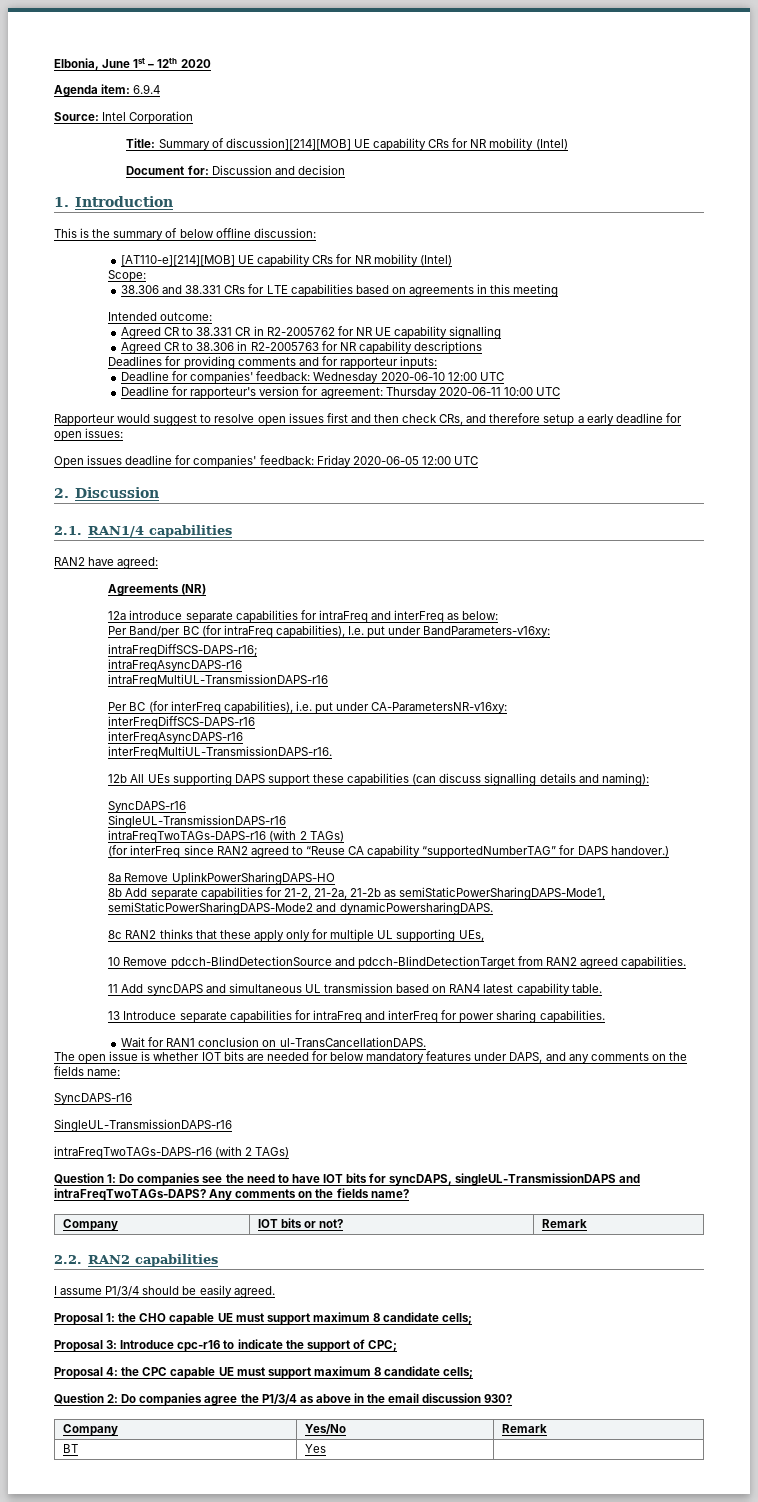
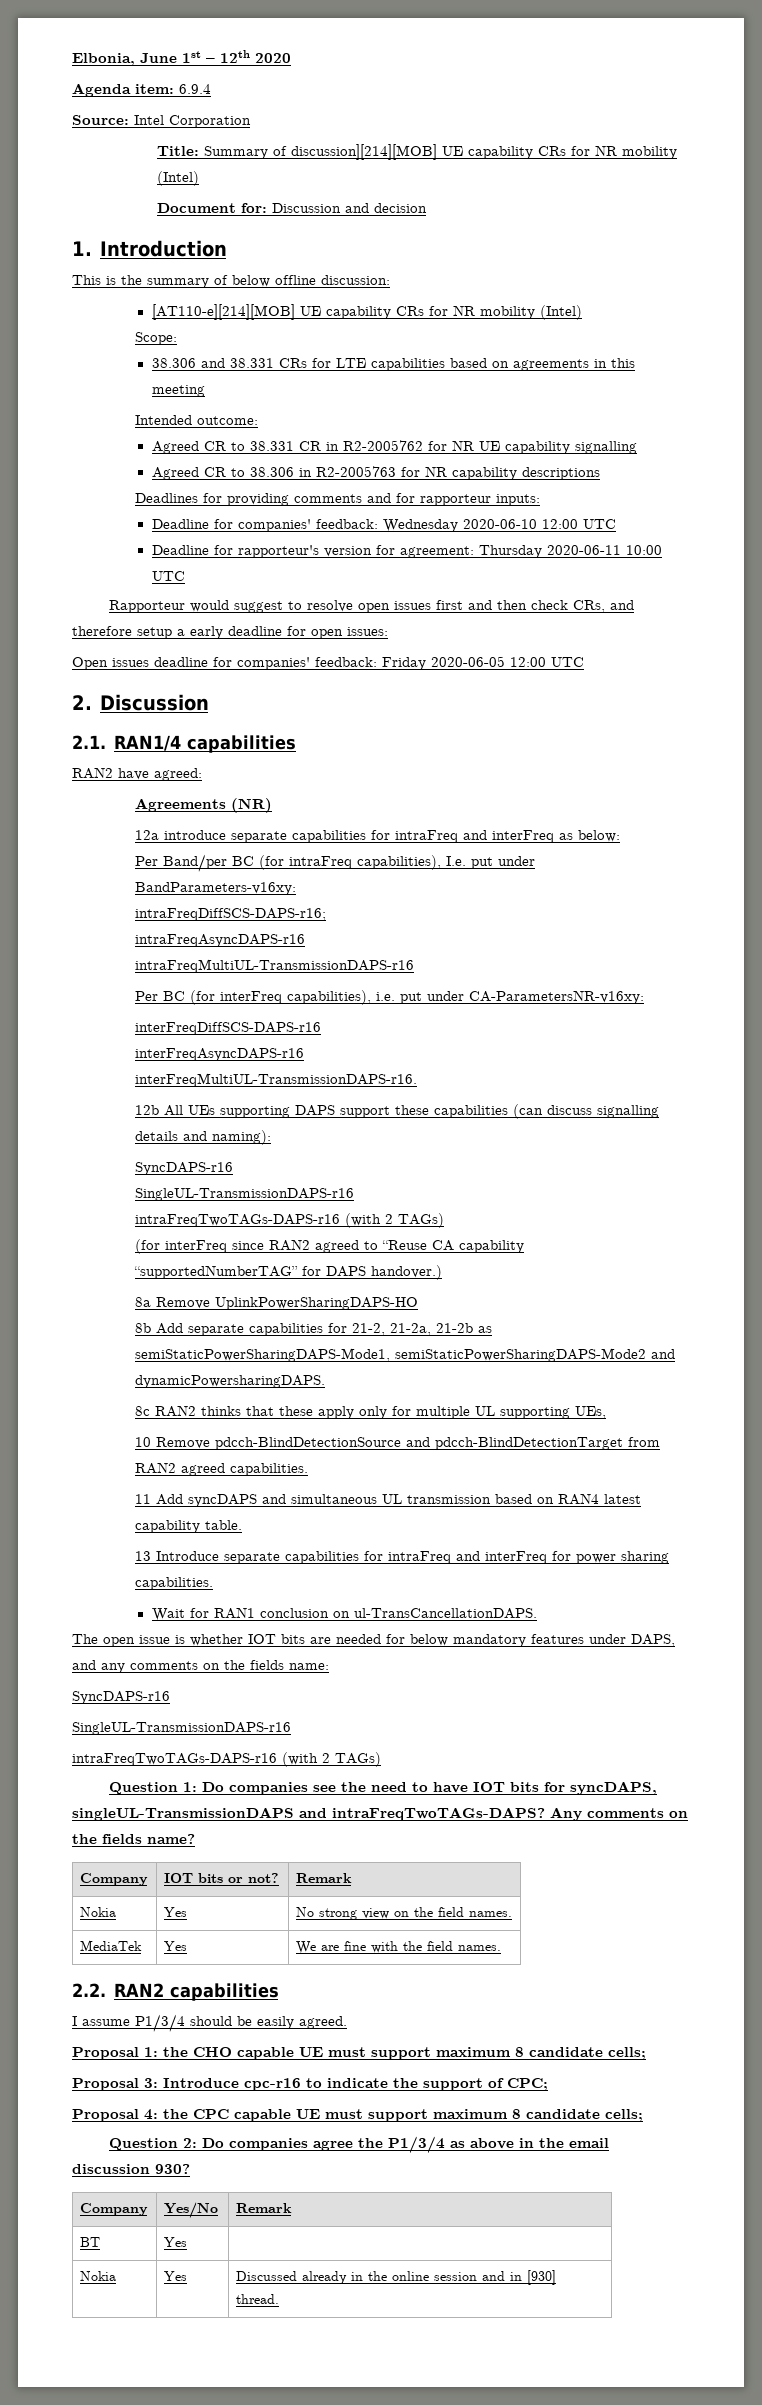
+ Nokia | Yes | No strong view on the field names.
+ MediaTek | Yes | We are fine with the field names.
+ Nokia | Yes | Discussed already in the online session and in [930] thread.

